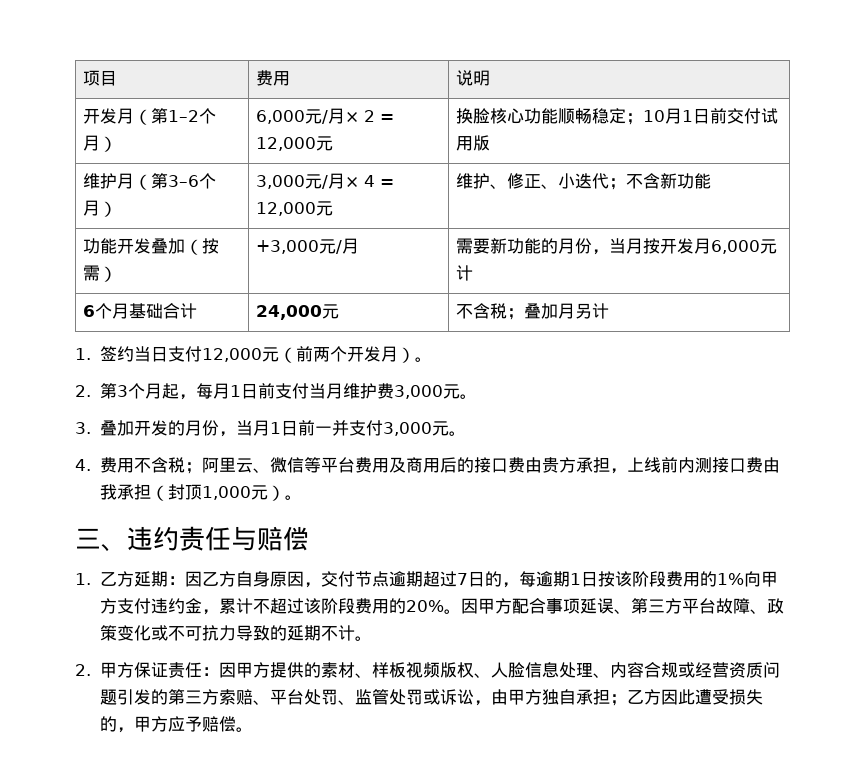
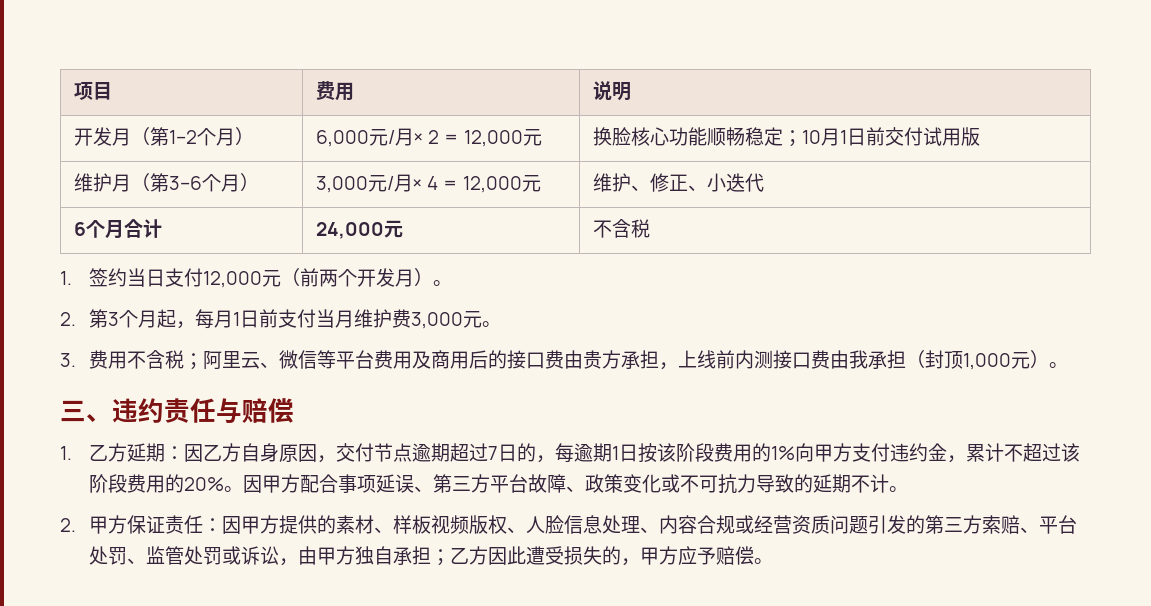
- 维护月（第3–6个月） | 3,000元/月× 4 = 12,000元 | 维护、修正、小迭代；不含新功能
- 功能开发叠加（按需） | +3,000元/月 | 需要新功能的月份，当月按开发月6,000元计
+ 维护月（第3–6个月） | 3,000元/月× 4 = 12,000元 | 维护、修正、小迭代
- 6个月基础合计 | 24,000元 | 不含税；叠加月另计
+ 6个月合计 | 24,000元 | 不含税
- 3.叠加开发的月份，当月1日前一并支付3,000元。
- 4.费用不含税；阿里云、微信等平台费用及商用后的接口费由贵方承担，上线前内测接口费由我承担（封顶1,000元）。
+ 3.费用不含税；阿里云、微信等平台费用及商用后的接口费由贵方承担，上线前内测接口费由我承担（封顶1,000元）。

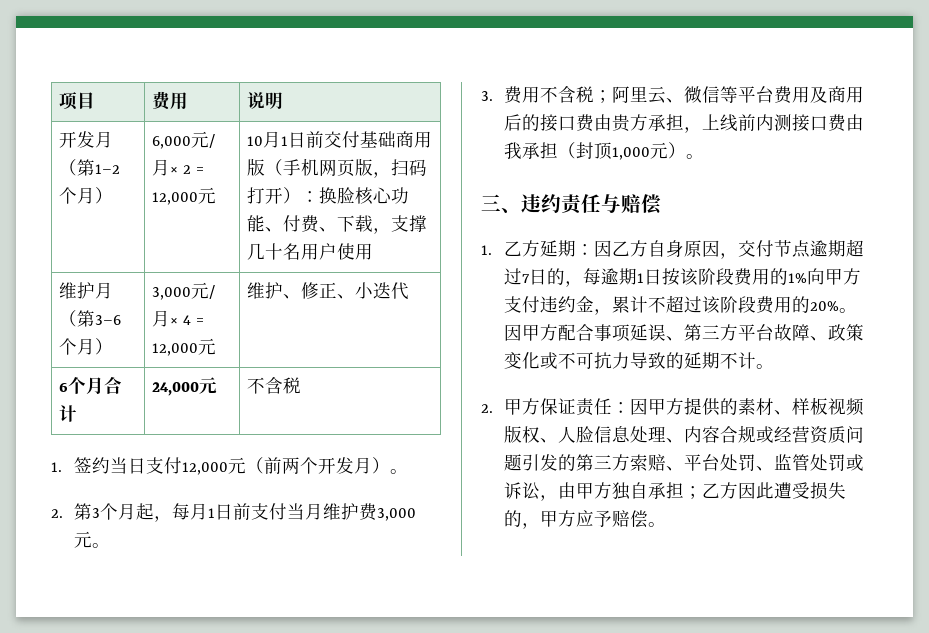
- 开发月（第1–2个月） | 6,000元/月× 2 = 12,000元 | 换脸核心功能顺畅稳定；10月1日前交付试用版
+ 开发月（第1–2个月） | 6,000元/月× 2 = 12,000元 | 10月1日前交付基础商用版（手机网页版，扫码打开）：换脸核心功能、付费、下载，支撑几十名用户使用

